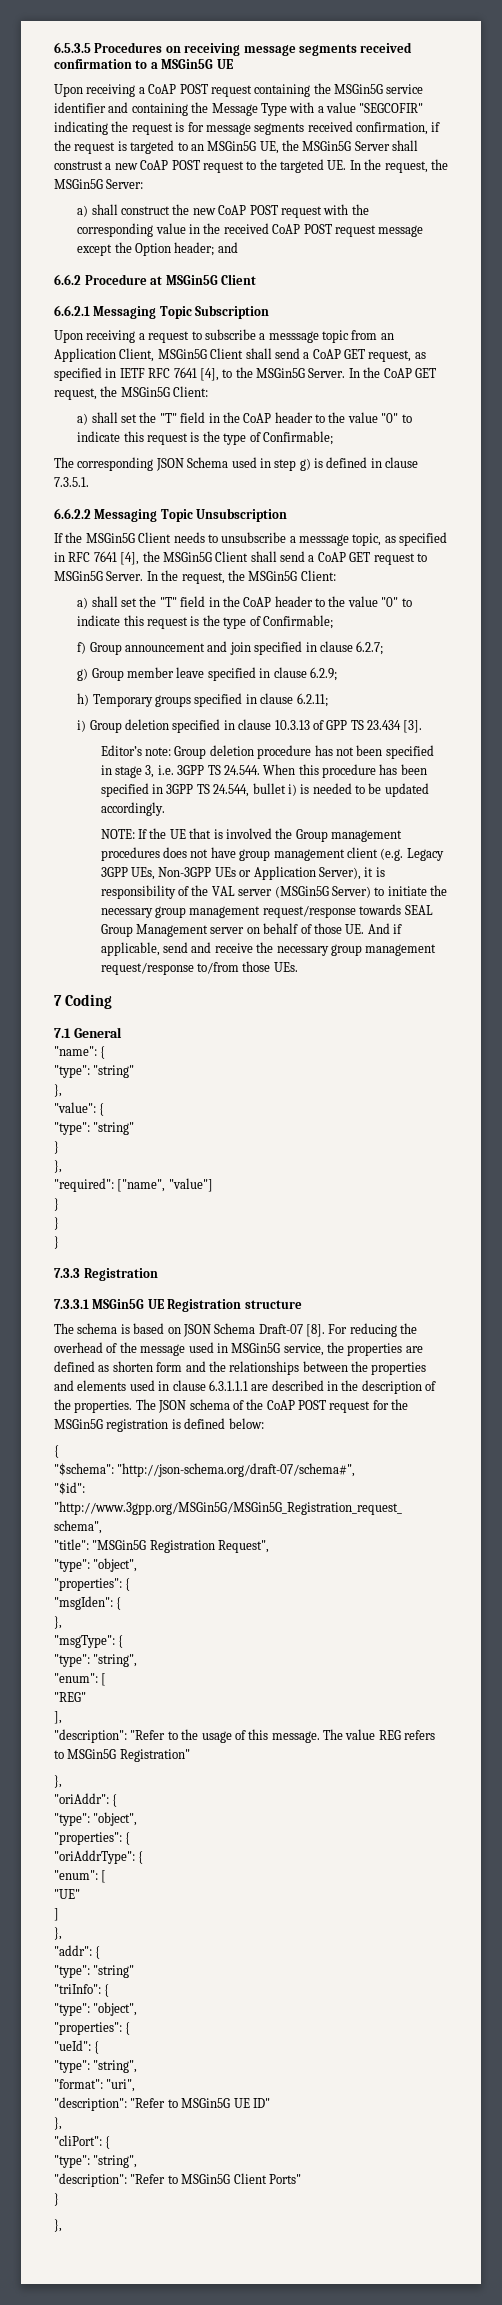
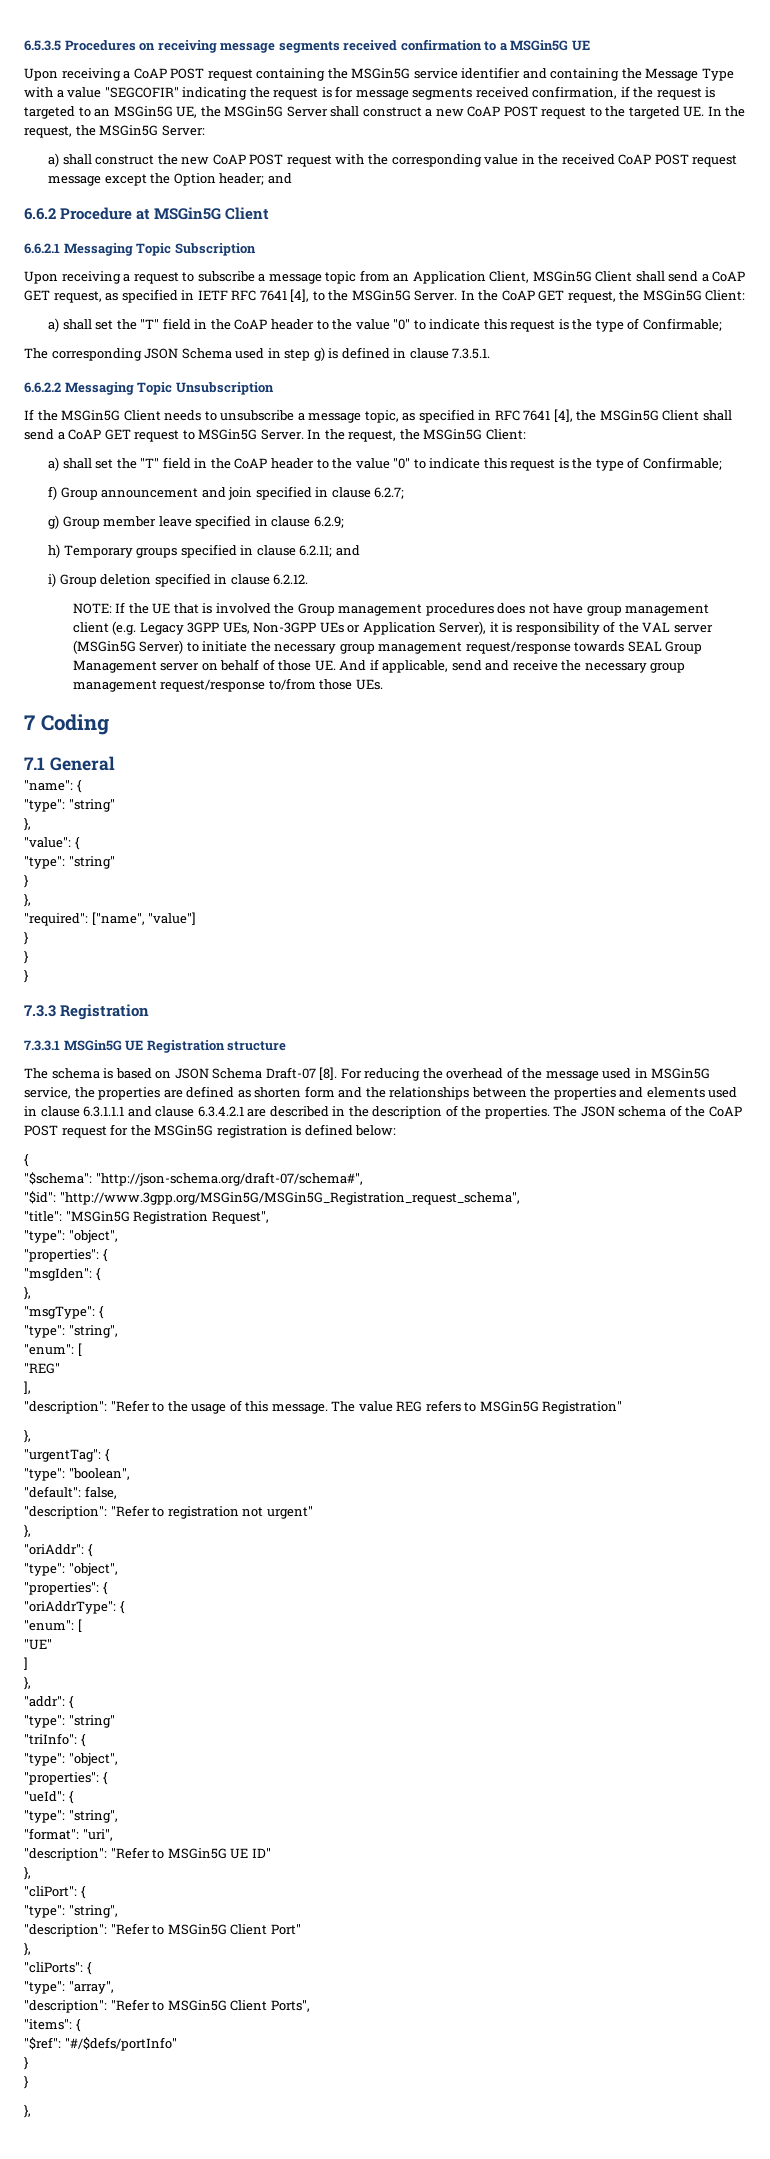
- Upon receiving a CoAP POST request containing the MSGin5G service identifier and containing the Message Type with a value "SEGCOFIR" indicating the request is for message segments received confirmation, if the request is targeted to an MSGin5G UE, the MSGin5G Server shall construst a new CoAP POST request to the targeted UE. In the request, the MSGin5G Server:
+ Upon receiving a CoAP POST request containing the MSGin5G service identifier and containing the Message Type with a value "SEGCOFIR" indicating the request is for message segments received confirmation, if the request is targeted to an MSGin5G UE, the MSGin5G Server shall construct a new CoAP POST request to the targeted UE. In the request, the MSGin5G Server:
- Upon receiving a request to subscribe a messsage topic from an Application Client, MSGin5G Client shall send a CoAP GET request, as specified in IETF RFC 7641 [4], to the MSGin5G Server.
+ Upon receiving a request to subscribe a message topic from an Application Client, MSGin5G Client shall send a CoAP GET request, as specified in IETF RFC 7641 [4], to the MSGin5G Server.
- If the MSGin5G Client needs to unsubscribe a messsage topic, as specified in RFC 7641 [4], the MSGin5G Client shall send a CoAP GET request to MSGin5G Server.
+ If the MSGin5G Client needs to unsubscribe a message topic, as specified in RFC 7641 [4], the MSGin5G Client shall send a CoAP GET request to MSGin5G Server.
- h) Temporary groups specified in clause 6.2.11;
+ h) Temporary groups specified in clause 6.2.11; and
- i) Group deletion specified in clause 10.3.13 of GPP TS 23.434 [3].
- Editor’s note: Group deletion procedure has not been specified in stage 3, i.e. 3GPP TS 24.544. When this procedure has been specified in 3GPP TS 24.544, bullet i) is needed to be updated accordingly.
+ i) Group deletion specified in clause 6.2.12.
- For reducing the overhead of the message used in MSGin5G service, the properties are defined as shorten form and the relationships between the properties and elements used in clause 6.3.1.1.1 are described in the description of the properties.
+ For reducing the overhead of the message used in MSGin5G service, the properties are defined as shorten form and the relationships between the properties and elements used in clause 6.3.1.1.1 and clause 6.3.4.2.1 are described in the description of the properties.
+ "urgentTag": {
+ "type": "boolean",
+ "default": false,
+ "description": "Refer to registration not urgent"
+ },
- "description": "Refer to MSGin5G Client Ports"
+ "description": "Refer to MSGin5G Client Port"
+ },
+ "cliPorts": {
+ "type": "array",
+ "description": "Refer to MSGin5G Client Ports",
+ "items": {
+ "$ref": "#/$defs/portInfo"
+ }

